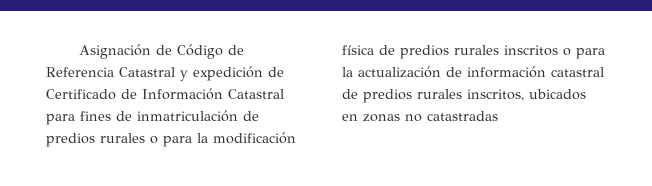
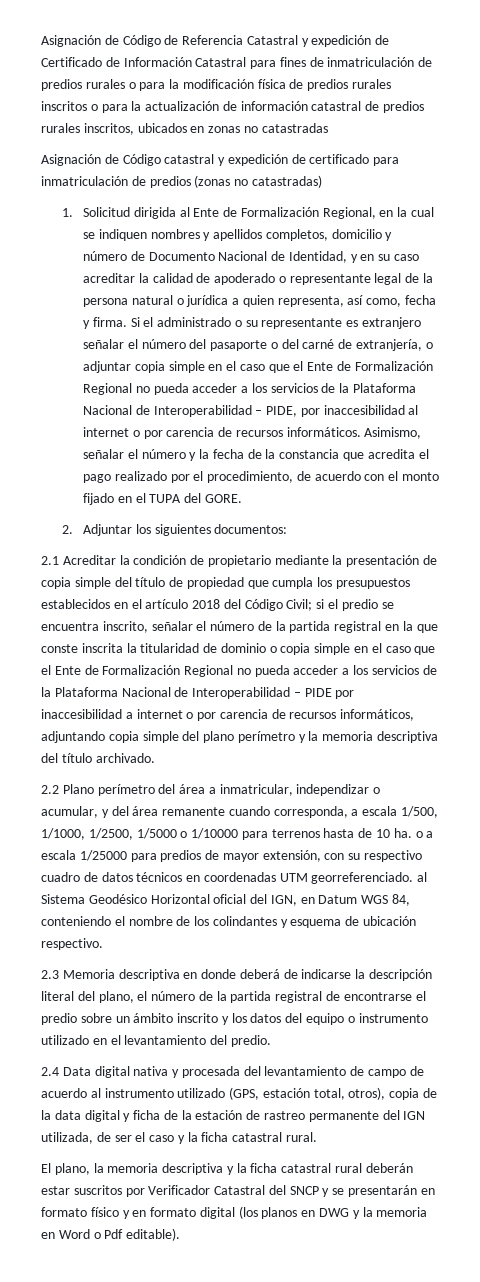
+ Asignación de Código catastral y expedición de certificado para inmatriculación de predios (zonas no catastradas)
+ 1. Solicitud dirigida al Ente de Formalización Regional, en la cual se indiquen nombres y apellidos completos, domicilio y número de Documento Nacional de Identidad, y en su caso acreditar la calidad de apoderado o representante legal de la persona natural o jurídica a quien representa, así como, fecha y firma. Si el administrado o su representante es extranjero señalar el número del pasaporte o del carné de extranjería, o adjuntar copia simple en el caso que el Ente de Formalización Regional no pueda acceder a los servicios de la Plataforma Nacional de Interoperabilidad – PIDE, por inaccesibilidad al internet o por carencia de recursos informáticos. Asimismo, señalar el número y la fecha de la constancia que acredita el pago realizado por el procedimiento, de acuerdo con el monto fijado en el TUPA del GORE.
+ 2. Adjuntar los siguientes documentos:
+ 2.1 Acreditar la condición de propietario mediante la presentación de copia simple del título de propiedad que cumpla los presupuestos establecidos en el artículo 2018 del Código Civil; si el predio se encuentra inscrito, señalar el número de la partida registral en la que conste inscrita la titularidad de dominio o copia simple en el caso que el Ente de Formalización Regional no pueda acceder a los servicios de la Plataforma Nacional de Interoperabilidad – PIDE por inaccesibilidad a internet o por carencia de recursos informáticos, adjuntando copia simple del plano perímetro y la memoria descriptiva del título archivado.
+ 2.2 Plano perímetro del área a inmatricular, independizar o acumular, y del área remanente cuando corresponda, a escala 1/500, 1/1000, 1/2500, 1/5000 o 1/10000 para terrenos hasta de 10 ha. o a escala 1/25000 para predios de mayor extensión, con su respectivo cuadro de datos técnicos en coordenadas UTM georreferenciado. al Sistema Geodésico Horizontal oficial del IGN, en Datum WGS 84, conteniendo el nombre de los colindantes y esquema de ubicación respectivo.
+ 2.3 Memoria descriptiva en donde deberá de indicarse la descripción literal del plano, el número de la partida registral de encontrarse el predio sobre un ámbito inscrito y los datos del equipo o instrumento utilizado en el levantamiento del predio.
+ 2.4 Data digital nativa y procesada del levantamiento de campo de acuerdo al instrumento utilizado (GPS, estación total, otros), copia de la data digital y ficha de la estación de rastreo permanente del IGN utilizada, de ser el caso y la ficha catastral rural.
+ El plano, la memoria descriptiva y la ficha catastral rural deberán estar suscritos por Verificador Catastral del SNCP y se presentarán en formato físico y en formato digital (los planos en DWG y la memoria en Word o Pdf editable).

